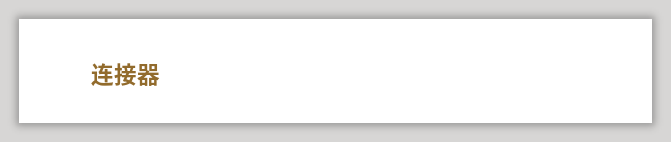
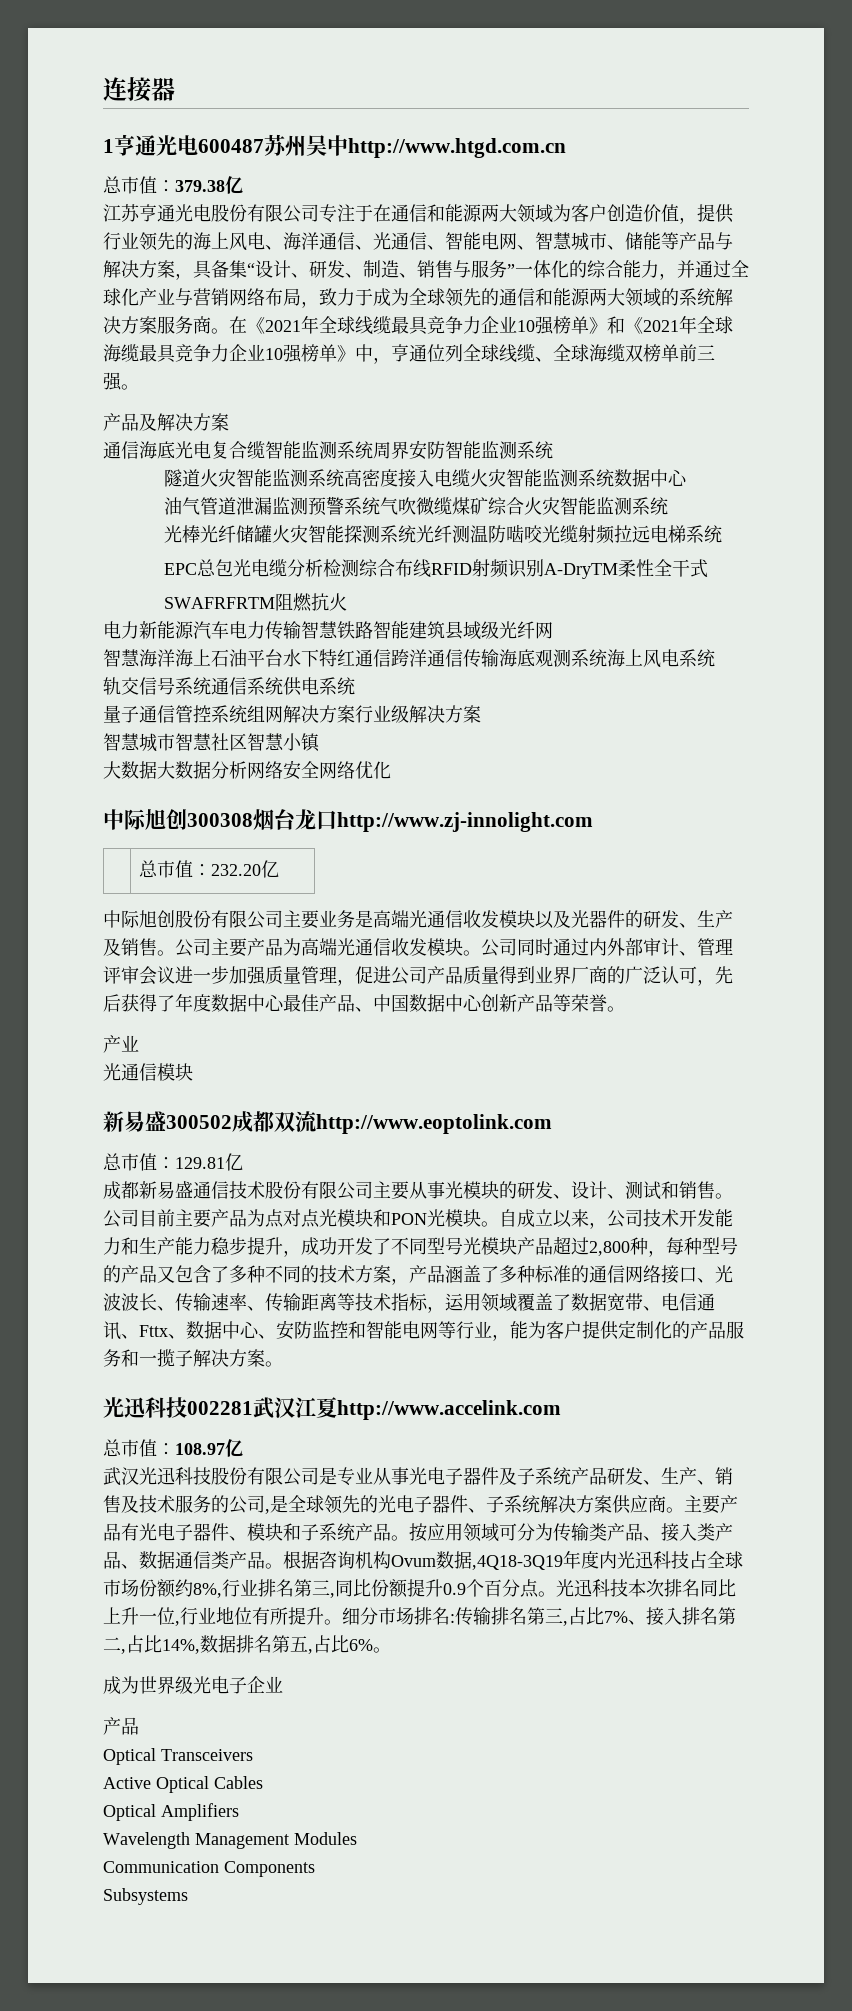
+ 1亨通光电600487苏州吴中http://www.htgd.com.cn
+ 总市值：379.38亿
+ 江苏亨通光电股份有限公司专注于在通信和能源两大领域为客户创造价值，提供行业领先的海上风电、海洋通信、光通信、智能电网、智慧城市、储能等产品与解决方案，具备集“设计、研发、制造、销售与服务”一体化的综合能力，并通过全球化产业与营销网络布局，致力于成为全球领先的通信和能源两大领域的系统解决方案服务商。在《2021年全球线缆最具竞争力企业10强榜单》和《2021年全球海缆最具竞争力企业10强榜单》中，亨通位列全球线缆、全球海缆双榜单前三强。
+ 产品及解决方案
+ 通信海底光电复合缆智能监测系统周界安防智能监测系统
+ 隧道火灾智能监测系统高密度接入电缆火灾智能监测系统数据中心
+ 油气管道泄漏监测预警系统气吹微缆煤矿综合火灾智能监测系统
+ 光棒光纤储罐火灾智能探测系统光纤测温防啮咬光缆射频拉远电梯系统
+ EPC总包光电缆分析检测综合布线RFID射频识别A-DryTM柔性全干式
+ SWAFRFRTM阻燃抗火
+ 电力新能源汽车电力传输智慧铁路智能建筑县域级光纤网
+ 智慧海洋海上石油平台水下特红通信跨洋通信传输海底观测系统海上风电系统
+ 轨交信号系统通信系统供电系统
+ 量子通信管控系统组网解决方案行业级解决方案
+ 智慧城市智慧社区智慧小镇
+ 大数据大数据分析网络安全网络优化
+ 中际旭创300308烟台龙口http://www.zj-innolight.com
+ | 总市值：232.20亿
+ 中际旭创股份有限公司主要业务是高端光通信收发模块以及光器件的研发、生产及销售。公司主要产品为高端光通信收发模块。公司同时通过内外部审计、管理评审会议进一步加强质量管理，促进公司产品质量得到业界厂商的广泛认可，先后获得了年度数据中心最佳产品、中国数据中心创新产品等荣誉。
+ 产业
+ 光通信模块
+ 新易盛300502成都双流http://www.eoptolink.com
+ 总市值：129.81亿
+ 成都新易盛通信技术股份有限公司主要从事光模块的研发、设计、测试和销售。公司目前主要产品为点对点光模块和PON光模块。自成立以来，公司技术开发能力和生产能力稳步提升，成功开发了不同型号光模块产品超过2,800种，每种型号的产品又包含了多种不同的技术方案，产品涵盖了多种标准的通信网络接口、光波波长、传输速率、传输距离等技术指标，运用领域覆盖了数据宽带、电信通讯、Fttx、数据中心、安防监控和智能电网等行业，能为客户提供定制化的产品服务和一揽子解决方案。
+ 光迅科技002281武汉江夏http://www.accelink.com
+ 总市值：108.97亿
+ 武汉光迅科技股份有限公司是专业从事光电子器件及子系统产品研发、生产、销售及技术服务的公司,是全球领先的光电子器件、子系统解决方案供应商。主要产品有光电子器件、模块和子系统产品。按应用领域可分为传输类产品、接入类产品、数据通信类产品。根据咨询机构Ovum数据,4Q18-3Q19年度内光迅科技占全球市场份额约8%,行业排名第三,同比份额提升0.9个百分点。光迅科技本次排名同比上升一位,行业地位有所提升。细分市场排名:传输排名第三,占比7%、接入排名第二,占比14%,数据排名第五,占比6%。
+ 成为世界级光电子企业
+ 产品
+ Optical Transceivers
+ Active Optical Cables
+ Optical Amplifiers
+ Wavelength Management Modules
+ Communication Components
+ Subsystems

